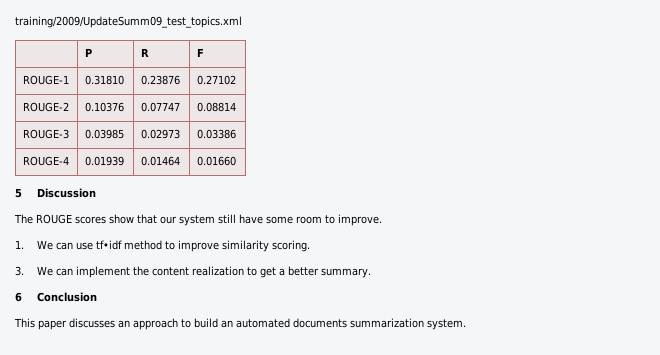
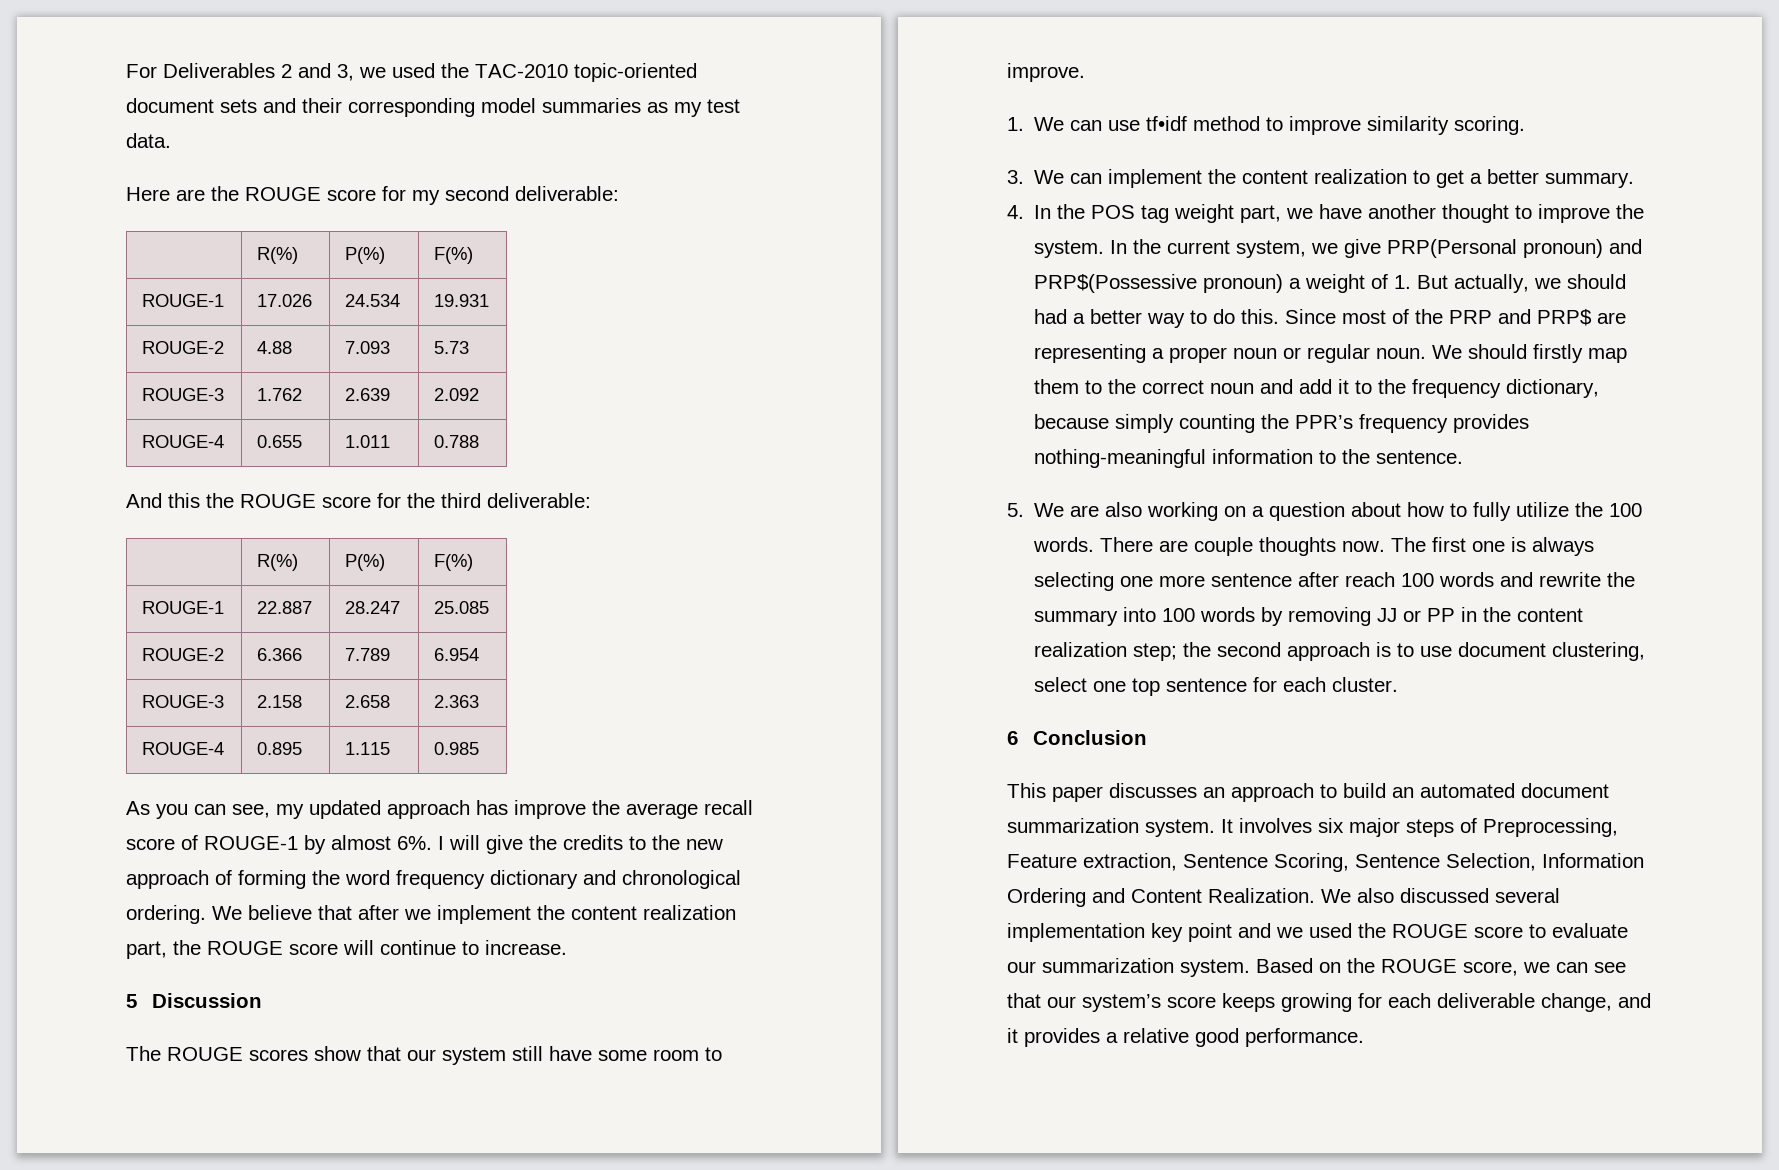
- training/2009/UpdateSumm09_test_topics.xml
- | P | R | F
- ROUGE-1 | 0.31810 | 0.23876 | 0.27102
- ROUGE-2 | 0.10376 | 0.07747 | 0.08814
- ROUGE-3 | 0.03985 | 0.02973 | 0.03386
- ROUGE-4 | 0.01939 | 0.01464 | 0.01660
+ For Deliverables 2 and 3, we used the TAC-2010 topic-oriented document sets and their corresponding model summaries as my test data.
+ Here are the ROUGE score for my second deliverable:
+ | R(%) | P(%) | F(%)
+ ROUGE-1 | 17.026 | 24.534 | 19.931
+ ROUGE-2 | 4.88 | 7.093 | 5.73
+ ROUGE-3 | 1.762 | 2.639 | 2.092
+ ROUGE-4 | 0.655 | 1.011 | 0.788
+ And this the ROUGE score for the third deliverable:
+ | R(%) | P(%) | F(%)
+ ROUGE-1 | 22.887 | 28.247 | 25.085
+ ROUGE-2 | 6.366 | 7.789 | 6.954
+ ROUGE-3 | 2.158 | 2.658 | 2.363
+ ROUGE-4 | 0.895 | 1.115 | 0.985
+ As you can see, my updated approach has improve the average recall score of ROUGE-1 by almost 6%. I will give the credits to the new approach of forming the word frequency dictionary and chronological ordering. We believe that after we implement the content realization part, the ROUGE score will continue to increase.
+ 4. In the POS tag weight part, we have another thought to improve the system. In the current system, we give PRP(Personal pronoun) and PRP$(Possessive pronoun) a weight of 1. But actually, we should had a better way to do this. Since most of the PRP and PRP$ are representing a proper noun or regular noun. We should firstly map them to the correct noun and add it to the frequency dictionary, because simply counting the PPR’s frequency provides nothing-meaningful information to the sentence.
+ 5. We are also working on a question about how to fully utilize the 100 words. There are couple thoughts now. The first one is always selecting one more sentence after reach 100 words and rewrite the summary into 100 words by removing JJ or PP in the content realization step; the second approach is to use document clustering, select one top sentence for each cluster.
- This paper discusses an approach to build an automated documents summarization system.
+ This paper discusses an approach to build an automated document summarization system. It involves six major steps of Preprocessing, Feature extraction, Sentence Scoring, Sentence Selection, Information Ordering and Content Realization. We also discussed several implementation key point and we used the ROUGE score to evaluate our summarization system. Based on the ROUGE score, we can see that our system’s score keeps growing for each deliverable change, and it provides a relative good performance.

